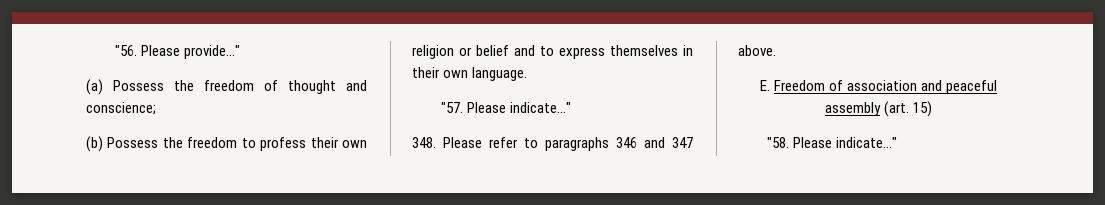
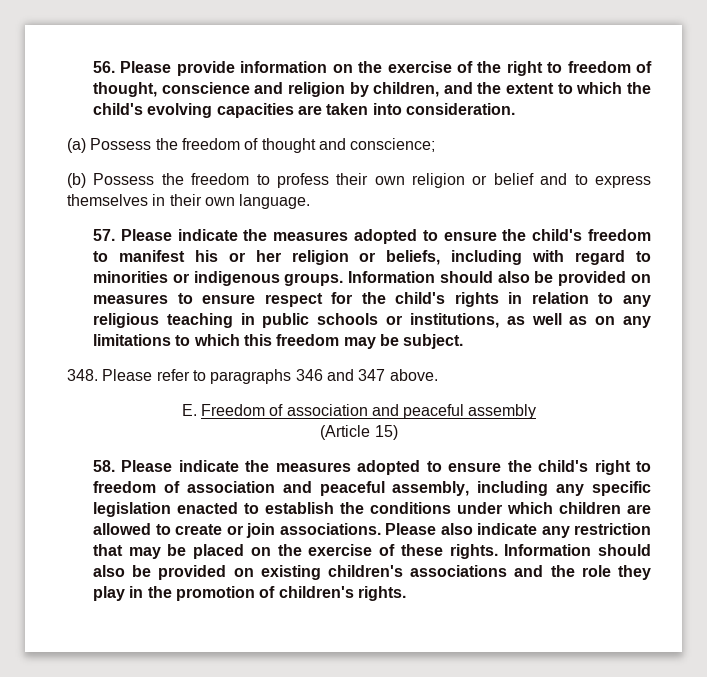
- "56. Please provide..."
+ 56. Please provide information on the exercise of the right to freedom of thought, conscience and religion by children, and the extent to which the child's evolving capacities are taken into consideration.
- "57. Please indicate..."
+ 57. Please indicate the measures adopted to ensure the child's freedom to manifest his or her religion or beliefs, including with regard to minorities or indigenous groups. Information should also be provided on measures to ensure respect for the child's rights in relation to any religious teaching in public schools or institutions, as well as on any limitations to which this freedom may be subject.
- E. Freedom of association and peaceful assembly (art. 15)
+ E. Freedom of association and peaceful assembly
+ (Article 15)
- "58. Please indicate..."
+ 58. Please indicate the measures adopted to ensure the child's right to freedom of association and peaceful assembly, including any specific legislation enacted to establish the conditions under which children are allowed to create or join associations. Please also indicate any restriction that may be placed on the exercise of these rights. Information should also be provided on existing children's associations and the role they play in the promotion of children's rights.

